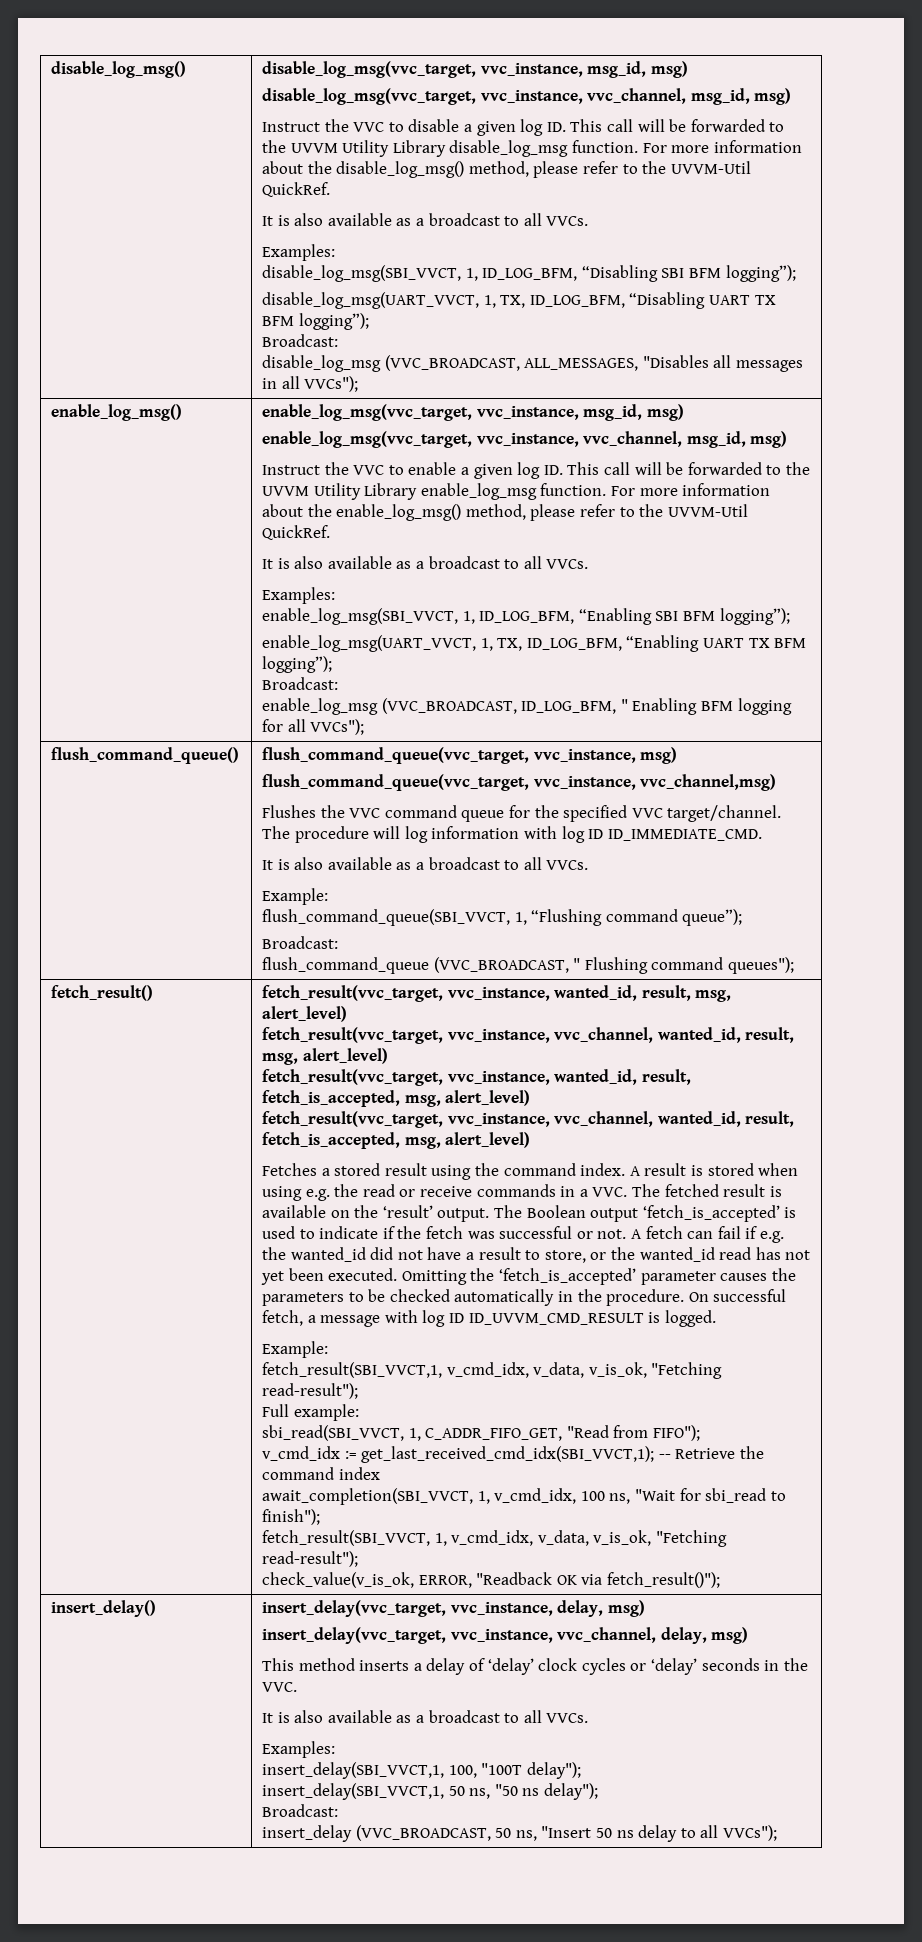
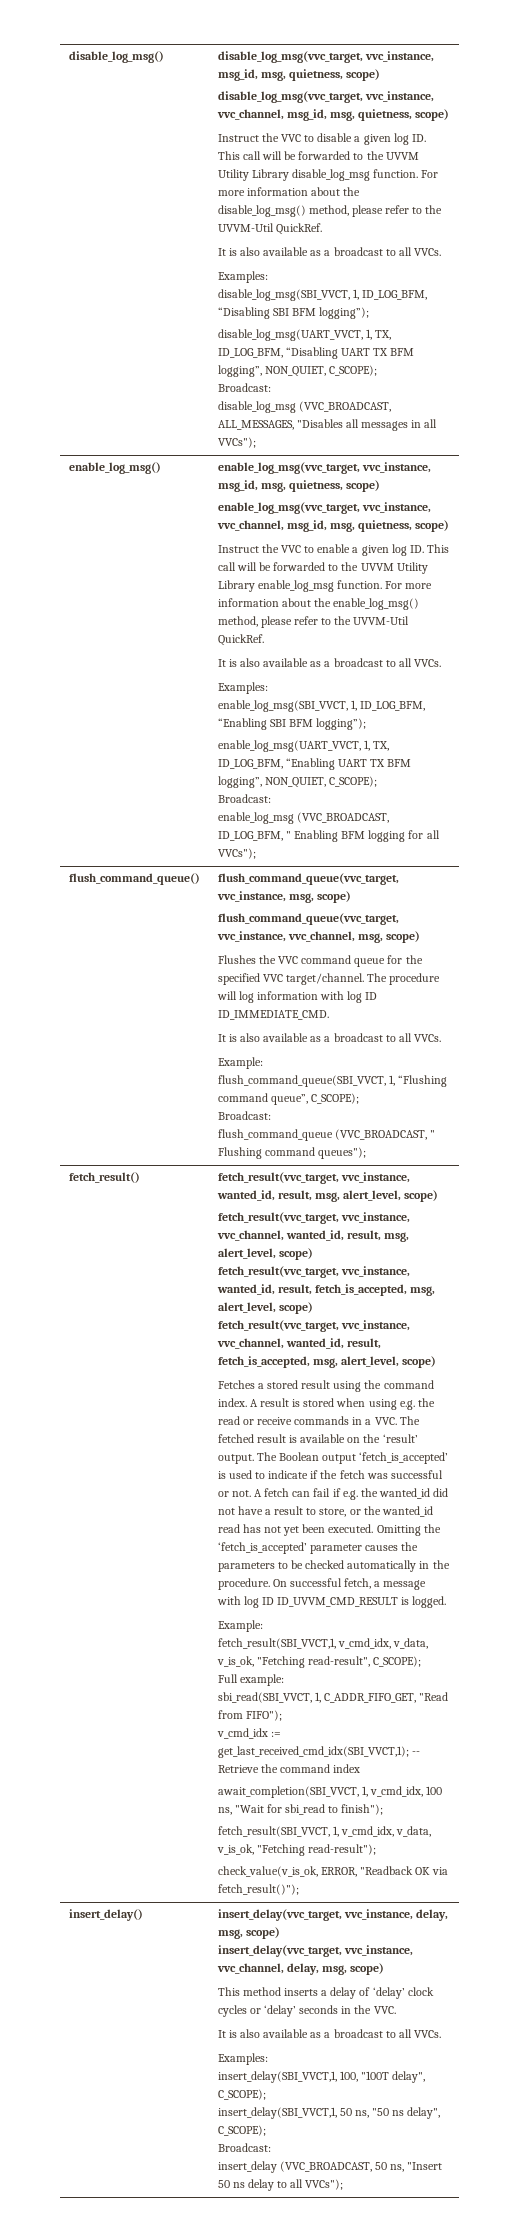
- disable_log_msg(vvc_target, vvc_instance, msg_id, msg)
+ disable_log_msg(vvc_target, vvc_instance, msg_id, msg, quietness, scope)
- disable_log_msg(vvc_target, vvc_instance, vvc_channel, msg_id, msg)
+ disable_log_msg(vvc_target, vvc_instance, vvc_channel, msg_id, msg, quietness, scope)
- disable_log_msg(UART_VVCT, 1, TX, ID_LOG_BFM, “Disabling UART TX BFM logging”);
+ disable_log_msg(UART_VVCT, 1, TX, ID_LOG_BFM, “Disabling UART TX BFM logging”, NON_QUIET, C_SCOPE);
- enable_log_msg(vvc_target, vvc_instance, msg_id, msg)
+ enable_log_msg(vvc_target, vvc_instance, msg_id, msg, quietness, scope)
- enable_log_msg(vvc_target, vvc_instance, vvc_channel, msg_id, msg)
+ enable_log_msg(vvc_target, vvc_instance, vvc_channel, msg_id, msg, quietness, scope)
- enable_log_msg(UART_VVCT, 1, TX, ID_LOG_BFM, “Enabling UART TX BFM logging”);
+ enable_log_msg(UART_VVCT, 1, TX, ID_LOG_BFM, “Enabling UART TX BFM logging”, NON_QUIET, C_SCOPE);
- flush_command_queue(vvc_target, vvc_instance, msg)
- flush_command_queue(vvc_target, vvc_instance, vvc_channel,msg)
+ flush_command_queue(vvc_target, vvc_instance, msg, scope)
+ flush_command_queue(vvc_target, vvc_instance, vvc_channel, msg, scope)
- flush_command_queue(SBI_VVCT, 1, “Flushing command queue”);
+ flush_command_queue(SBI_VVCT, 1, “Flushing command queue”, C_SCOPE);
- fetch_result(vvc_target, vvc_instance, wanted_id, result, msg, alert_level)
+ fetch_result(vvc_target, vvc_instance, wanted_id, result, msg, alert_level, scope)
- fetch_result(vvc_target, vvc_instance, vvc_channel, wanted_id, result, msg, alert_level)
+ fetch_result(vvc_target, vvc_instance, vvc_channel, wanted_id, result, msg, alert_level, scope)
- fetch_result(vvc_target, vvc_instance, wanted_id, result, fetch_is_accepted, msg, alert_level)
+ fetch_result(vvc_target, vvc_instance, wanted_id, result, fetch_is_accepted, msg, alert_level, scope)
- fetch_result(vvc_target, vvc_instance, vvc_channel, wanted_id, result, fetch_is_accepted, msg, alert_level)
+ fetch_result(vvc_target, vvc_instance, vvc_channel, wanted_id, result, fetch_is_accepted, msg, alert_level, scope)
- fetch_result(SBI_VVCT,1, v_cmd_idx, v_data, v_is_ok, "Fetching read-result");
+ fetch_result(SBI_VVCT,1, v_cmd_idx, v_data, v_is_ok, "Fetching read-result", C_SCOPE);
- insert_delay(vvc_target, vvc_instance, delay, msg)
+ insert_delay(vvc_target, vvc_instance, delay, msg, scope)
- insert_delay(vvc_target, vvc_instance, vvc_channel, delay, msg)
+ insert_delay(vvc_target, vvc_instance, vvc_channel, delay, msg, scope)
- insert_delay(SBI_VVCT,1, 100, "100T delay");
+ insert_delay(SBI_VVCT,1, 100, "100T delay", C_SCOPE);
- insert_delay(SBI_VVCT,1, 50 ns, "50 ns delay");
+ insert_delay(SBI_VVCT,1, 50 ns, "50 ns delay", C_SCOPE);

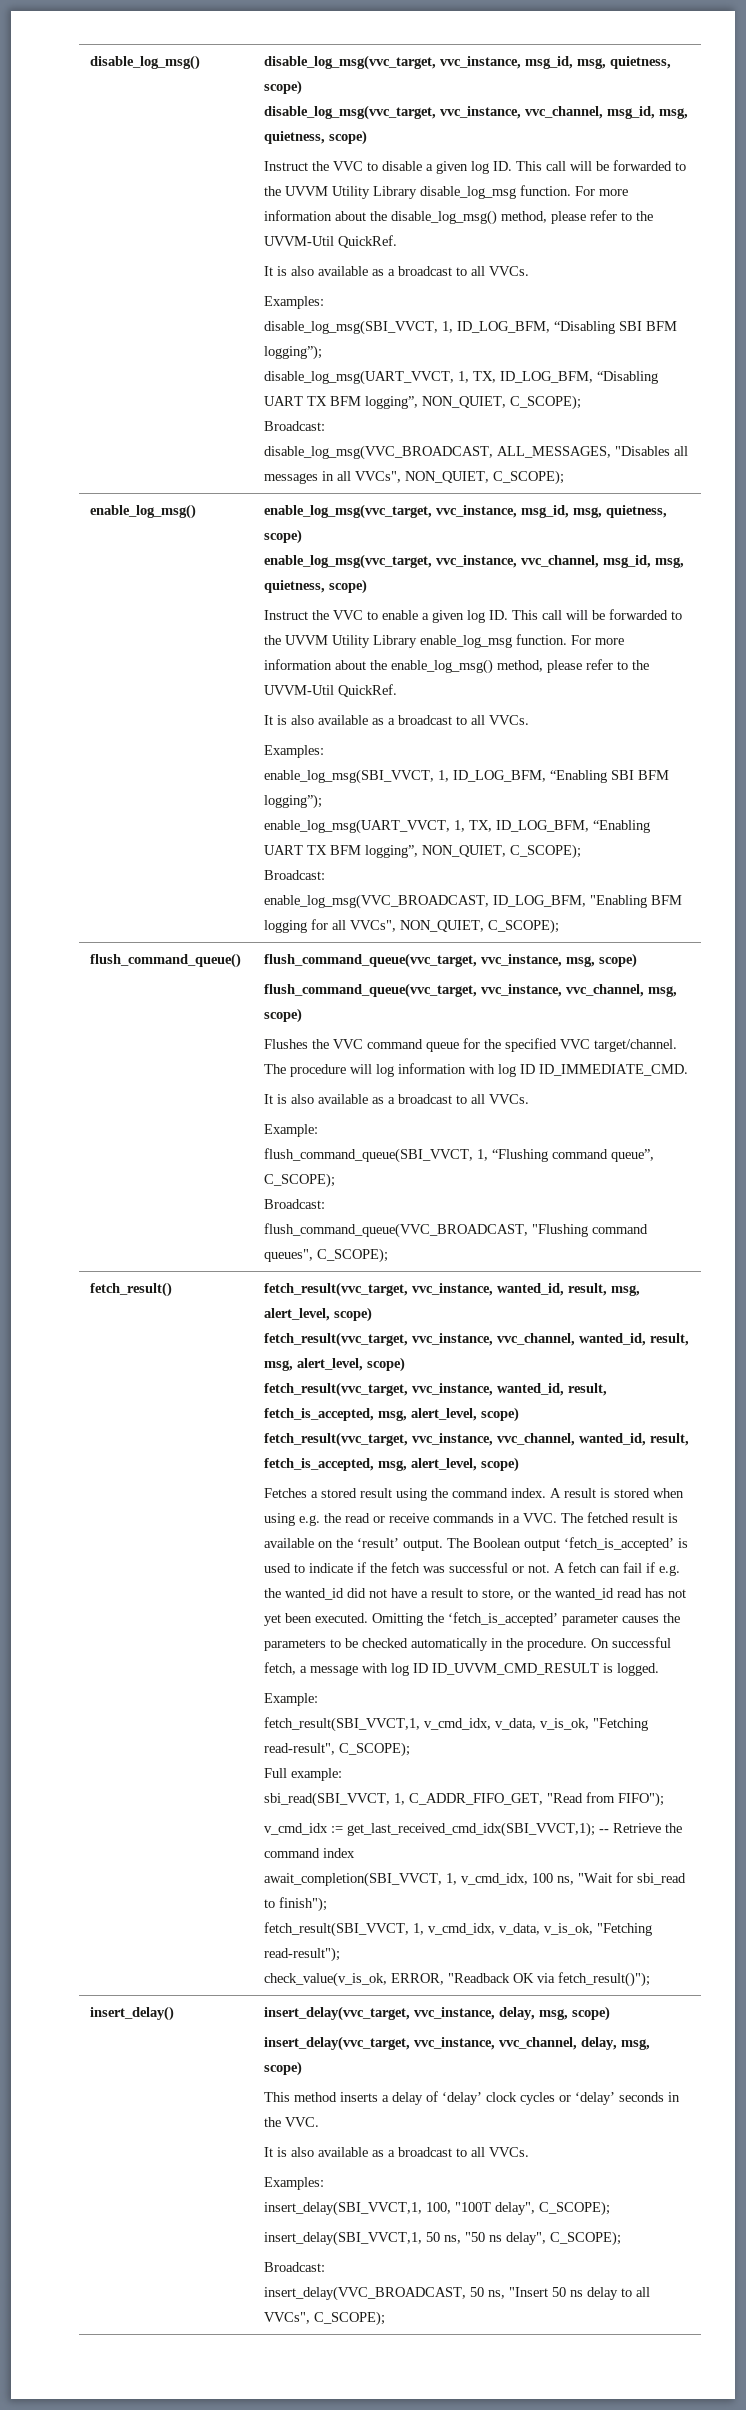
- disable_log_msg (VVC_BROADCAST, ALL_MESSAGES, "Disables all messages in all VVCs");
+ disable_log_msg(VVC_BROADCAST, ALL_MESSAGES, "Disables all messages in all VVCs", NON_QUIET, C_SCOPE);
- enable_log_msg (VVC_BROADCAST, ID_LOG_BFM, " Enabling BFM logging for all VVCs");
+ enable_log_msg(VVC_BROADCAST, ID_LOG_BFM, "Enabling BFM logging for all VVCs", NON_QUIET, C_SCOPE);
- flush_command_queue (VVC_BROADCAST, " Flushing command queues");
+ flush_command_queue(VVC_BROADCAST, "Flushing command queues", C_SCOPE);
- insert_delay (VVC_BROADCAST, 50 ns, "Insert 50 ns delay to all VVCs");
+ insert_delay(VVC_BROADCAST, 50 ns, "Insert 50 ns delay to all VVCs", C_SCOPE);

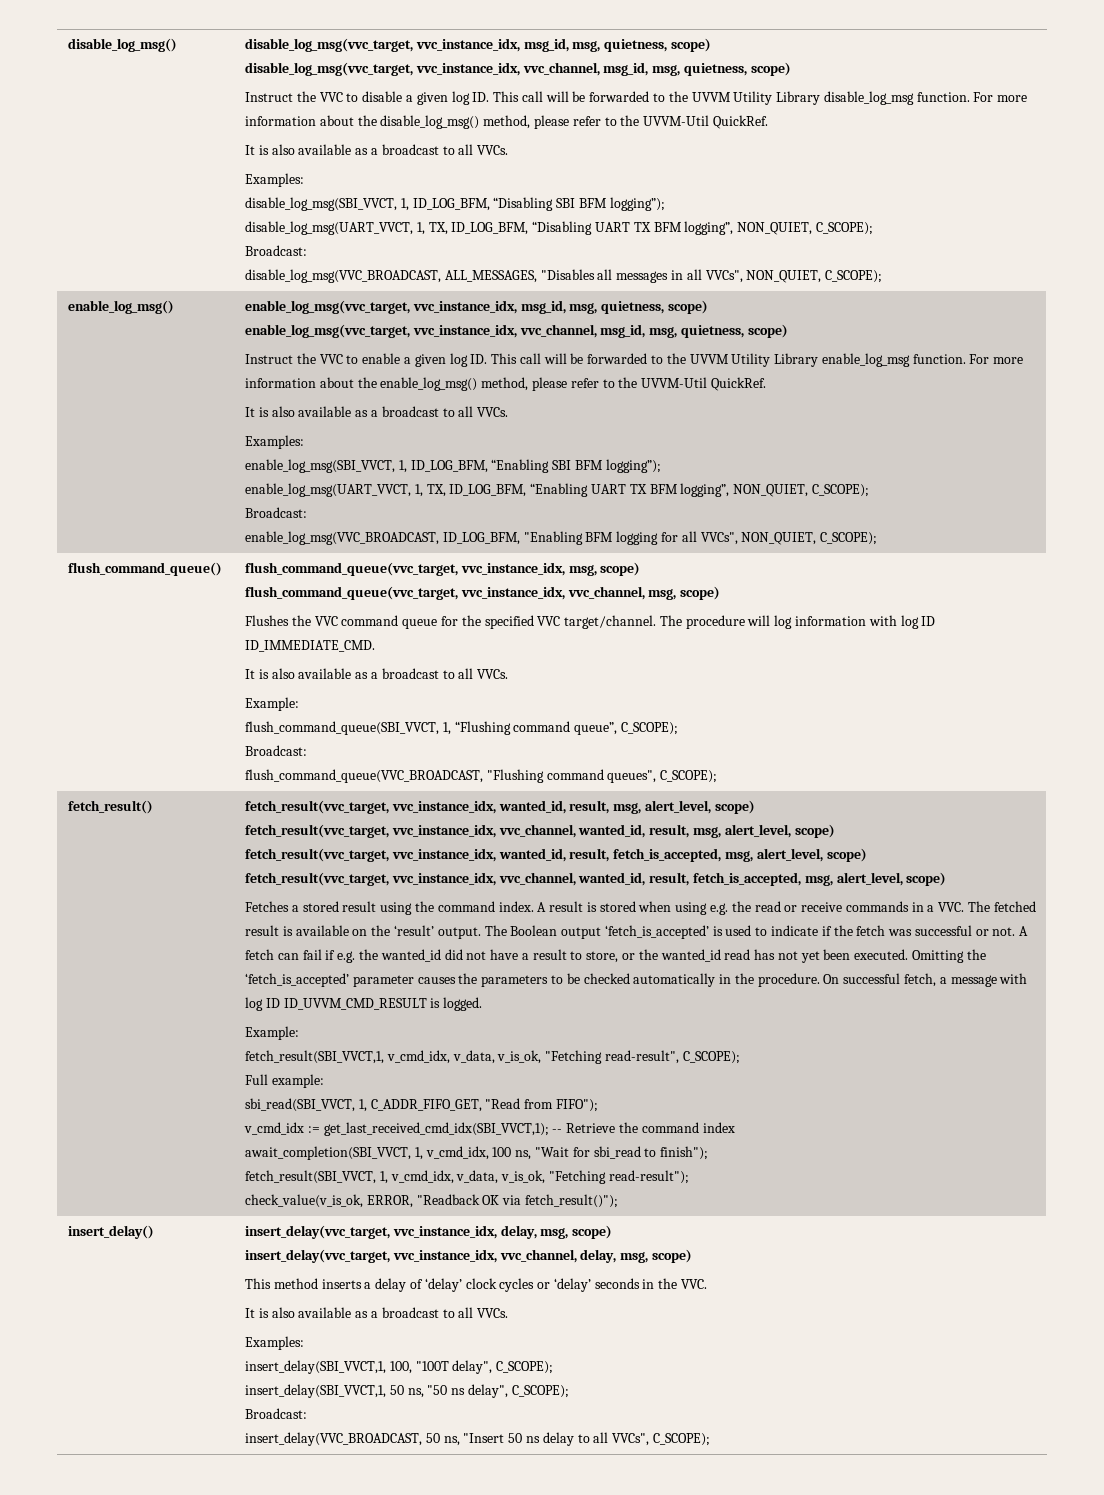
- disable_log_msg(vvc_target, vvc_instance, msg_id, msg, quietness, scope)
+ disable_log_msg(vvc_target, vvc_instance_idx, msg_id, msg, quietness, scope)
- disable_log_msg(vvc_target, vvc_instance, vvc_channel, msg_id, msg, quietness, scope)
+ disable_log_msg(vvc_target, vvc_instance_idx, vvc_channel, msg_id, msg, quietness, scope)
- enable_log_msg(vvc_target, vvc_instance, msg_id, msg, quietness, scope)
+ enable_log_msg(vvc_target, vvc_instance_idx, msg_id, msg, quietness, scope)
- enable_log_msg(vvc_target, vvc_instance, vvc_channel, msg_id, msg, quietness, scope)
+ enable_log_msg(vvc_target, vvc_instance_idx, vvc_channel, msg_id, msg, quietness, scope)
- flush_command_queue(vvc_target, vvc_instance, msg, scope)
+ flush_command_queue(vvc_target, vvc_instance_idx, msg, scope)
- flush_command_queue(vvc_target, vvc_instance, vvc_channel, msg, scope)
+ flush_command_queue(vvc_target, vvc_instance_idx, vvc_channel, msg, scope)
- fetch_result(vvc_target, vvc_instance, wanted_id, result, msg, alert_level, scope)
- fetch_result(vvc_target, vvc_instance, vvc_channel, wanted_id, result, msg, alert_level, scope)
+ fetch_result(vvc_target, vvc_instance_idx, wanted_id, result, msg, alert_level, scope)
+ fetch_result(vvc_target, vvc_instance_idx, vvc_channel, wanted_id, result, msg, alert_level, scope)
- fetch_result(vvc_target, vvc_instance, wanted_id, result, fetch_is_accepted, msg, alert_level, scope)
+ fetch_result(vvc_target, vvc_instance_idx, wanted_id, result, fetch_is_accepted, msg, alert_level, scope)
- fetch_result(vvc_target, vvc_instance, vvc_channel, wanted_id, result, fetch_is_accepted, msg, alert_level, scope)
+ fetch_result(vvc_target, vvc_instance_idx, vvc_channel, wanted_id, result, fetch_is_accepted, msg, alert_level, scope)
- insert_delay(vvc_target, vvc_instance, delay, msg, scope)
+ insert_delay(vvc_target, vvc_instance_idx, delay, msg, scope)
- insert_delay(vvc_target, vvc_instance, vvc_channel, delay, msg, scope)
+ insert_delay(vvc_target, vvc_instance_idx, vvc_channel, delay, msg, scope)

